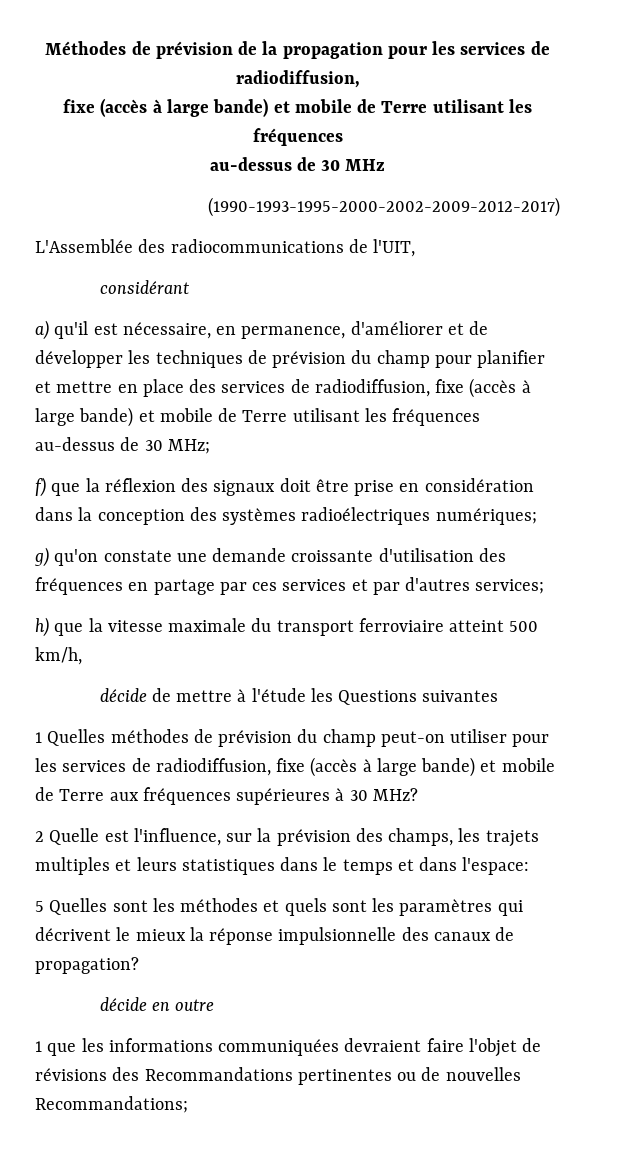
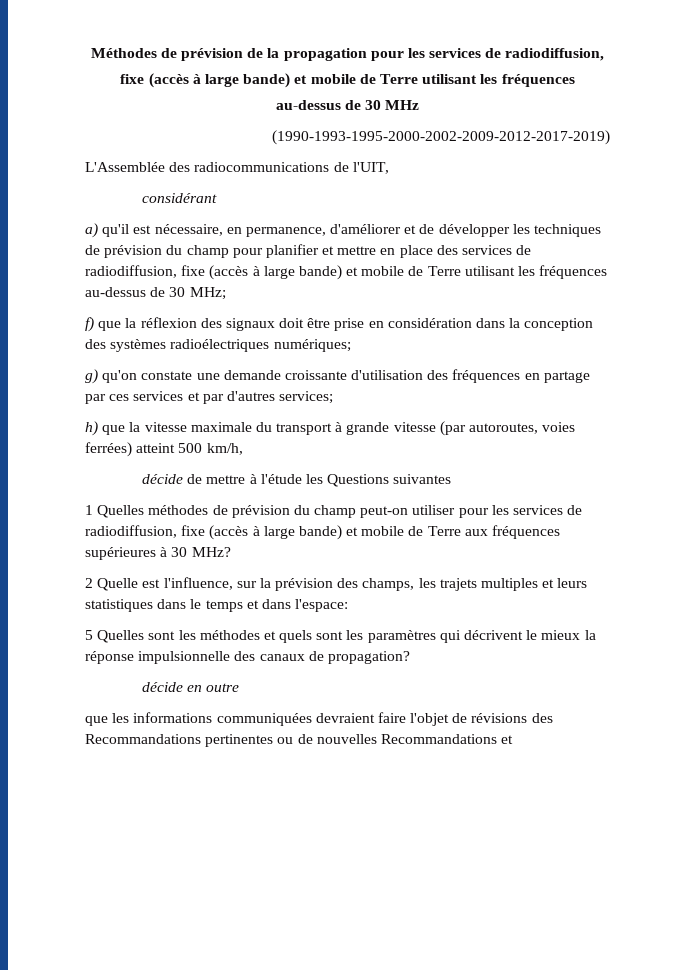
- (1990-1993-1995-2000-2002-2009-2012-2017)
+ (1990-1993-1995-2000-2002-2009-2012-2017-2019)
- h) que la vitesse maximale du transport ferroviaire atteint 500 km/h,
+ h) que la vitesse maximale du transport à grande vitesse (par autoroutes, voies ferrées) atteint 500 km/h,
- 1 que les informations communiquées devraient faire l'objet de révisions des Recommandations pertinentes ou de nouvelles Recommandations;
+ que les informations communiquées devraient faire l'objet de révisions des Recommandations pertinentes ou de nouvelles Recommandations et

